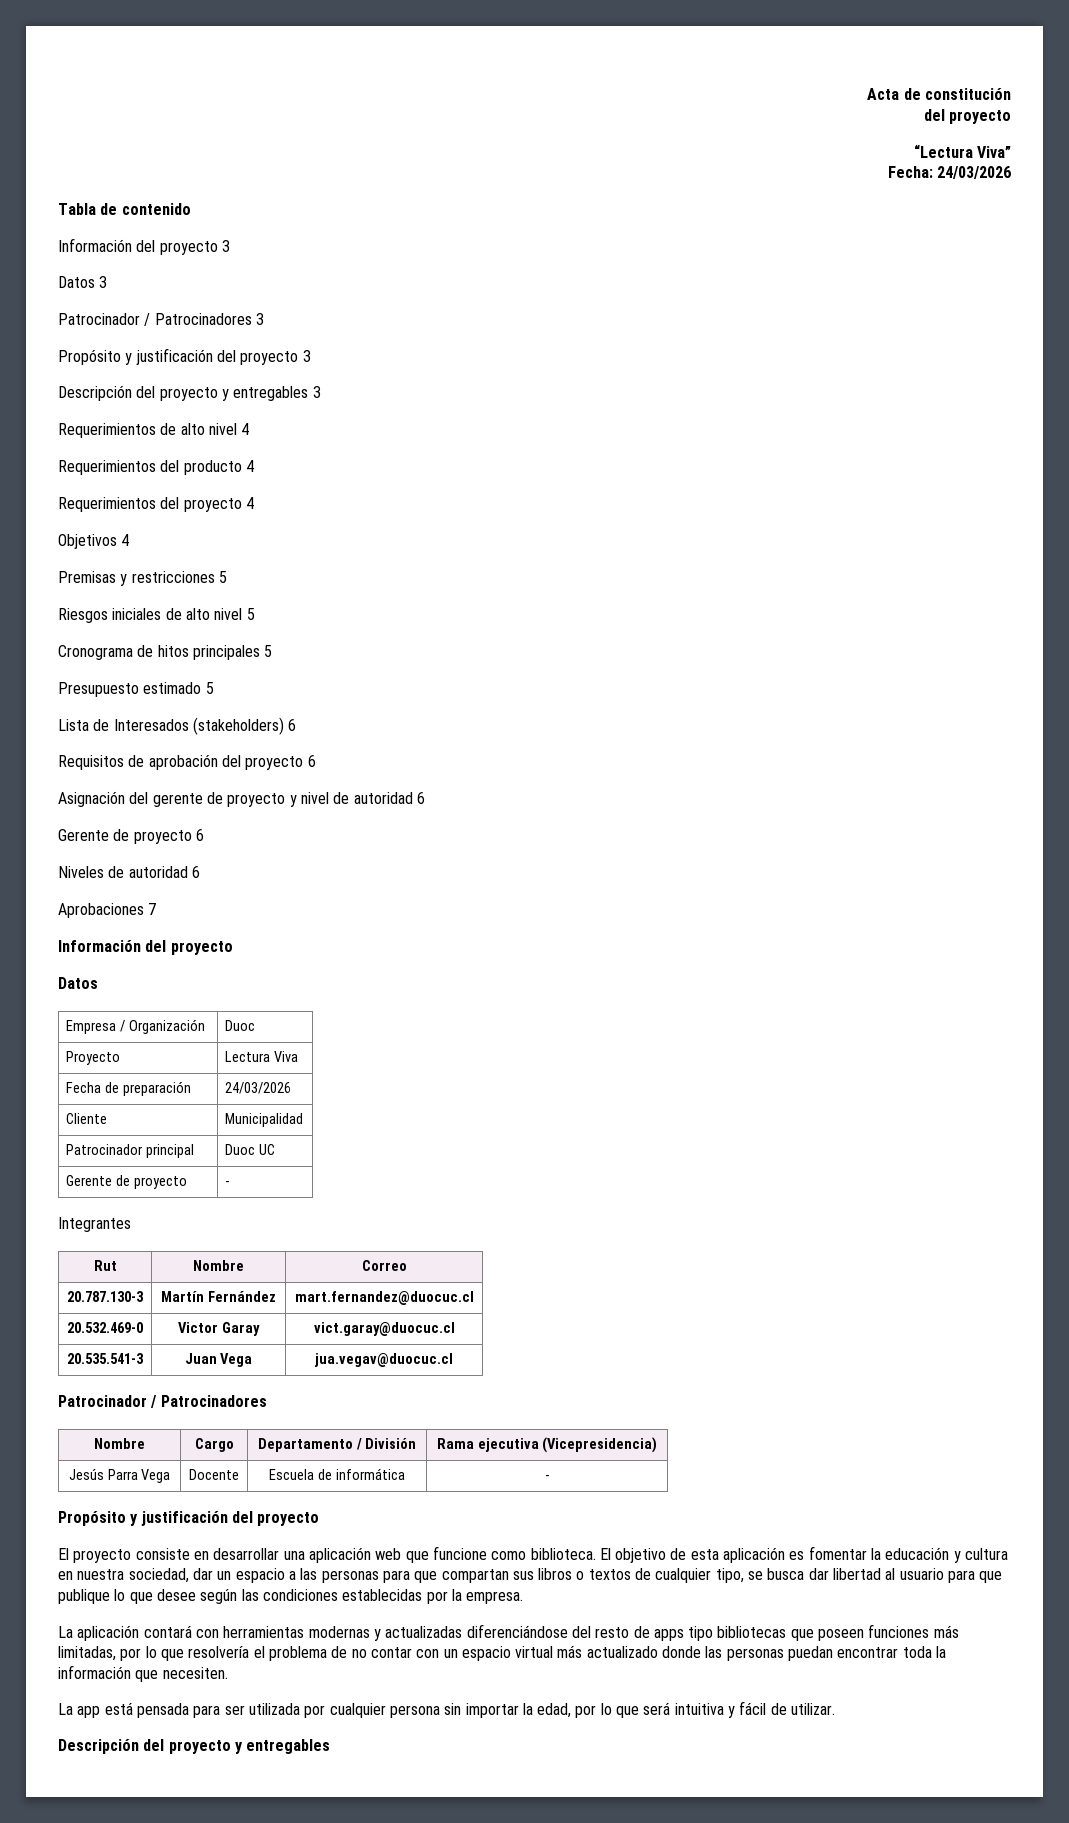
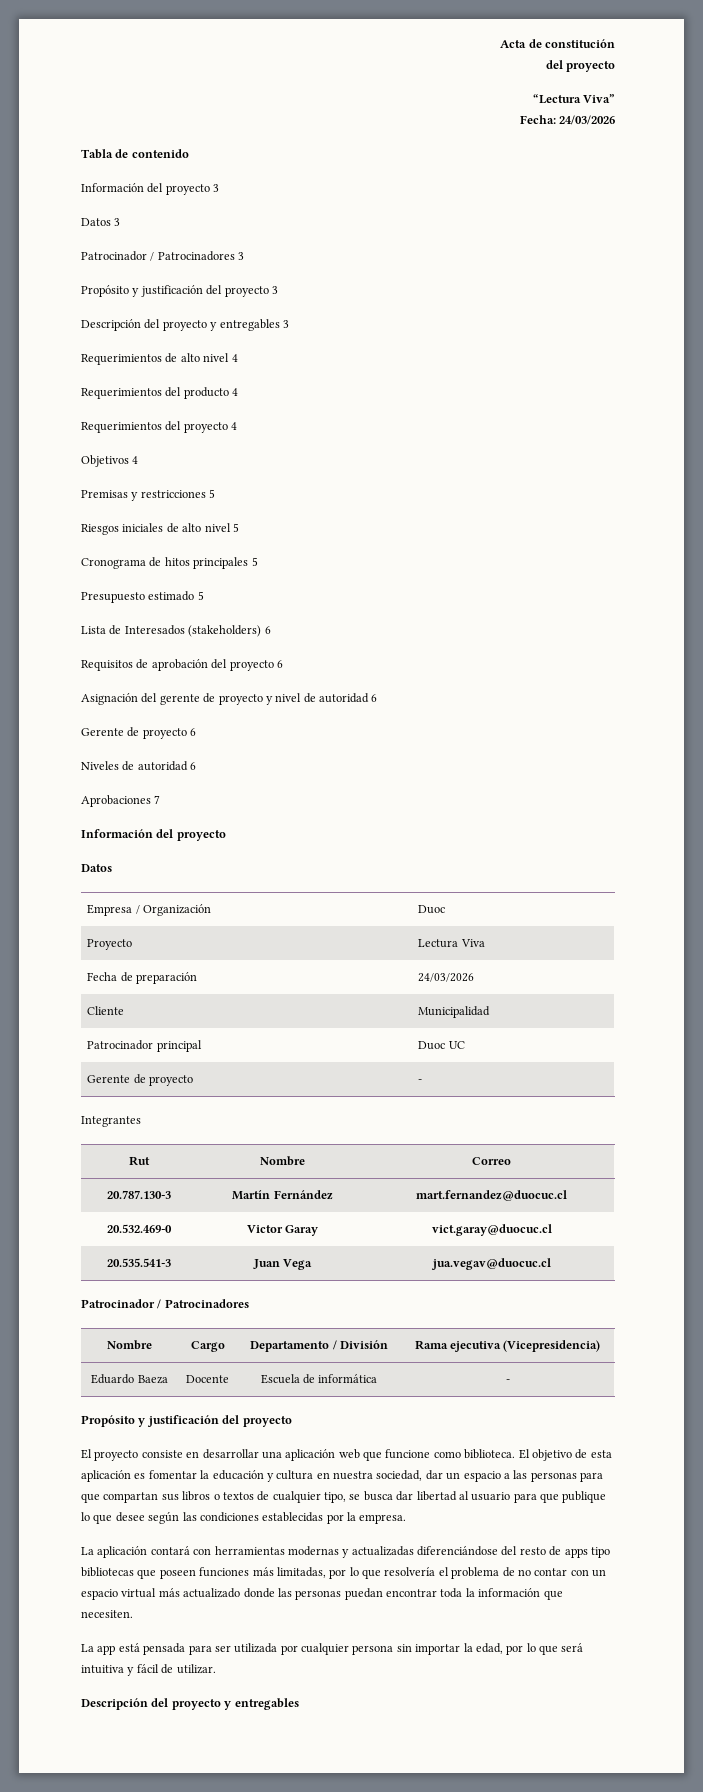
- Jesús Parra Vega | Docente | Escuela de informática | -
+ Eduardo Baeza | Docente | Escuela de informática | -

